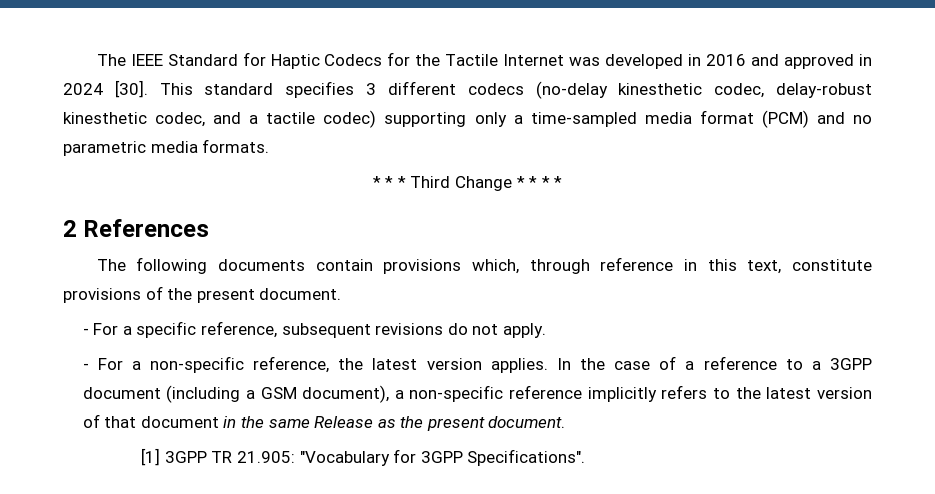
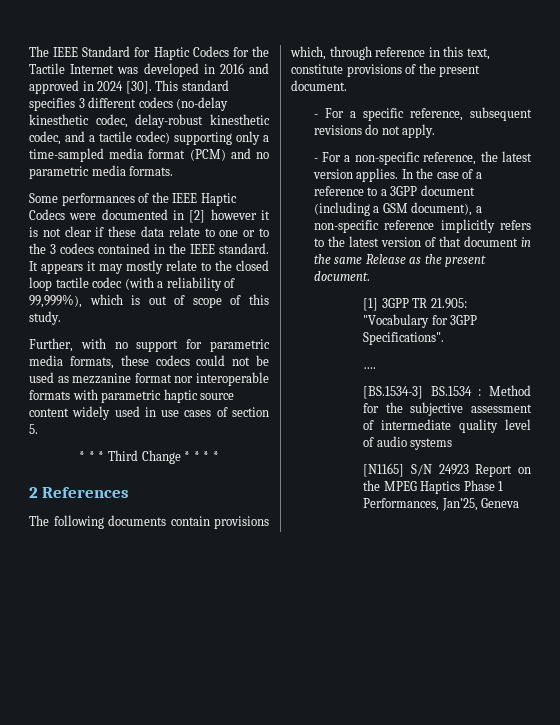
+ Some performances of the IEEE Haptic Codecs were documented in [2] however it is not clear if these data relate to one or to the 3 codecs contained in the IEEE standard. It appears it may mostly relate to the closed loop tactile codec (with a reliability of 99,999%), which is out of scope of this study.
+ Further, with no support for parametric media formats, these codecs could not be used as mezzanine format nor interoperable formats with parametric haptic source content widely used in use cases of section 5.
+ ….
+ [BS.1534-3] BS.1534 : Method for the subjective assessment of intermediate quality level of audio systems
+ [N1165] S/N 24923 Report on the MPEG Haptics Phase 1 Performances, Jan’25, Geneva

